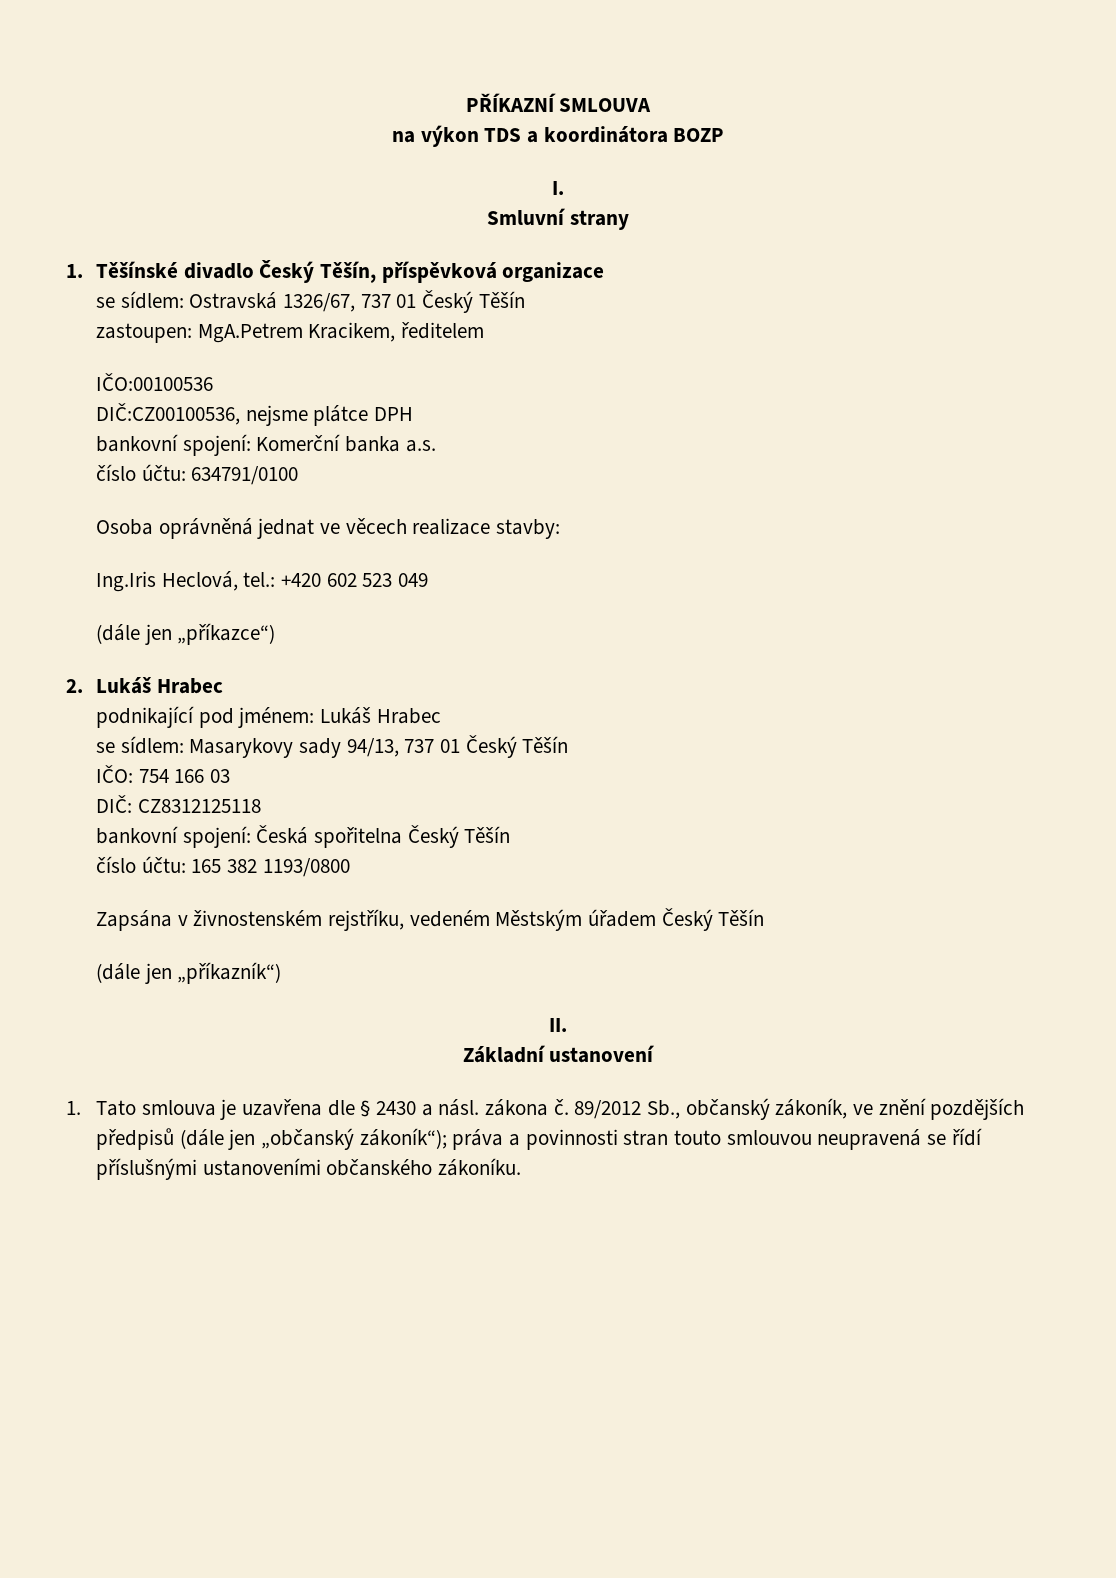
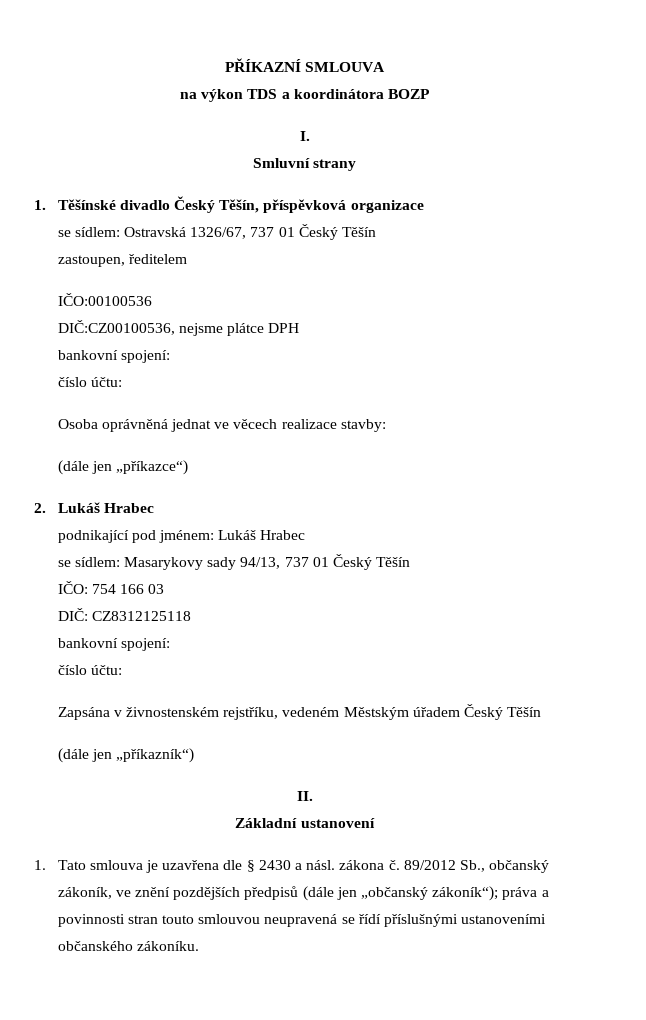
- zastoupen: MgA.Petrem Kracikem, ředitelem
+ zastoupen, ředitelem
  DIČ:CZ00100536, nejsme plátce DPH
- bankovní spojení: Komerční banka a.s.
- číslo účtu: 634791/0100
+ bankovní spojení:
+ číslo účtu:
- Ing.Iris Heclová, tel.: +420 602 523 049
  DIČ: CZ8312125118
- bankovní spojení: Česká spořitelna Český Těšín
- číslo účtu: 165 382 1193/0800
+ bankovní spojení:
+ číslo účtu:

